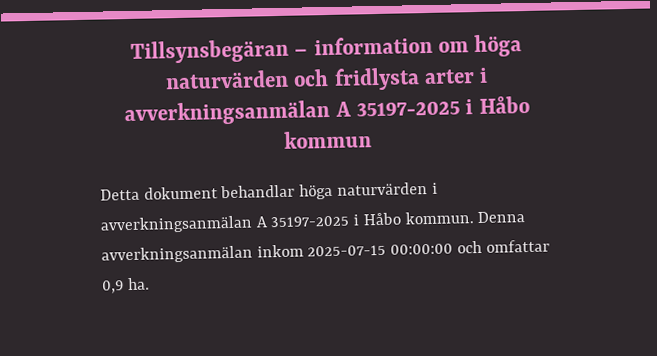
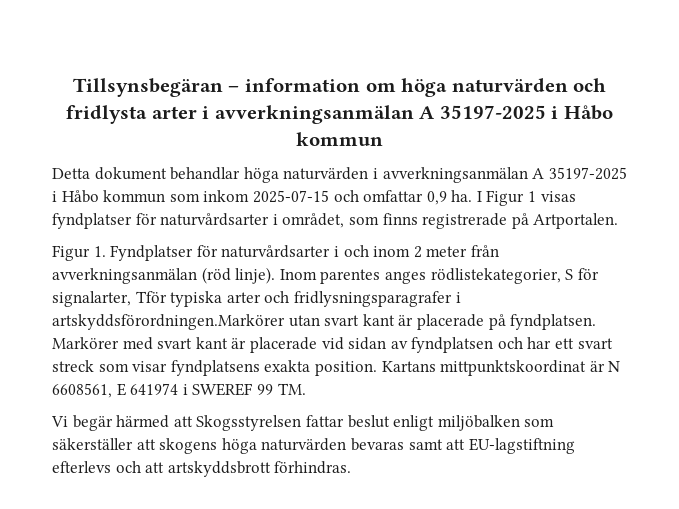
- Detta dokument behandlar höga naturvärden i avverkningsanmälan A 35197-2025 i Håbo kommun. Denna avverkningsanmälan inkom 2025-07-15 00:00:00 och omfattar 0,9 ha.
+ Detta dokument behandlar höga naturvärden i avverkningsanmälan A 35197-2025 i Håbo kommun som inkom 2025-07-15 och omfattar 0,9 ha.
+ I Figur 1 visas fyndplatser för naturvårdsarter i området, som finns registrerade på Artportalen.
+ Figur 1. Fyndplatser för naturvårdsarter i och inom 2 meter från avverkningsanmälan (röd linje). Inom parentes anges rödlistekategorier, S för signalarter, Tför typiska arter och fridlysningsparagrafer i artskyddsförordningen.Markörer utan svart kant är placerade på fyndplatsen. Markörer med svart kant är placerade vid sidan av fyndplatsen och har ett svart streck som visar fyndplatsens exakta position. Kartans mittpunktskoordinat är N 6608561, E 641974 i SWEREF 99 TM.
+ Vi begär härmed att Skogsstyrelsen fattar beslut enligt miljöbalken som säkerställer att skogens höga naturvärden bevaras samt att EU-lagstiftning efterlevs och att artskyddsbrott förhindras.

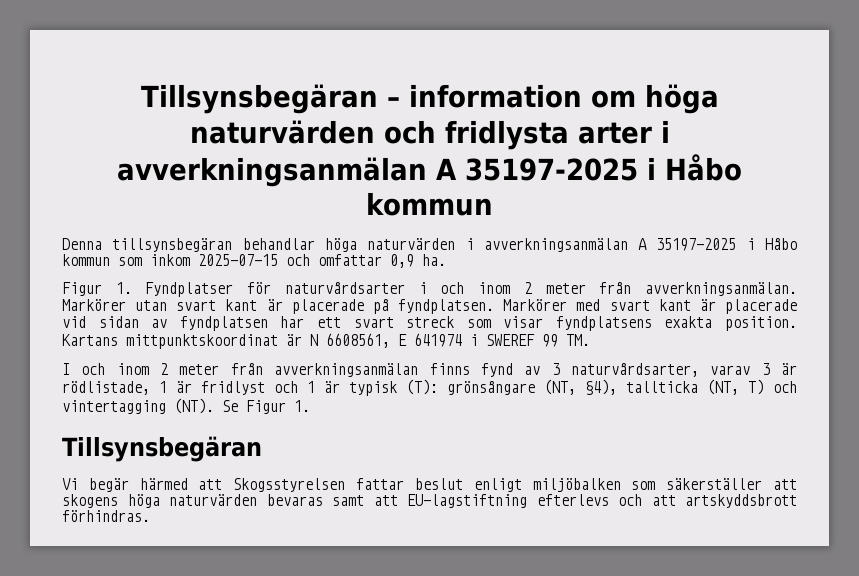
- Detta dokument behandlar höga naturvärden i avverkningsanmälan A 35197-2025 i Håbo kommun som inkom 2025-07-15 och omfattar 0,9 ha. I Figur 1 visas fyndplatser för naturvårdsarter i området, som finns registrerade på Artportalen.
+ Denna tillsynsbegäran behandlar höga naturvärden i avverkningsanmälan A 35197-2025 i Håbo kommun som inkom 2025-07-15 och omfattar 0,9 ha.
- Figur 1. Fyndplatser för naturvårdsarter i och inom 2 meter från avverkningsanmälan (röd linje). Inom parentes anges rödlistekategorier, S för signalarter, Tför typiska arter och fridlysningsparagrafer i artskyddsförordningen.Markörer utan svart kant är placerade på fyndplatsen.
+ Figur 1. Fyndplatser för naturvårdsarter i och inom 2 meter från avverkningsanmälan. Markörer utan svart kant är placerade på fyndplatsen.
- Markörer med svart kant är placerade vid sidan av fyndplatsen och har ett svart streck som visar fyndplatsens exakta position.
+ Markörer med svart kant är placerade vid sidan av fyndplatsen har ett svart streck som visar fyndplatsens exakta position.
+ I och inom 2 meter från avverkningsanmälan finns fynd av 3 naturvårdsarter, varav 3 är rödlistade, 1 är fridlyst och 1 är typisk (T): grönsångare (NT, §4), tallticka (NT, T) och vintertagging (NT). Se Figur 1.
+ Tillsynsbegäran

